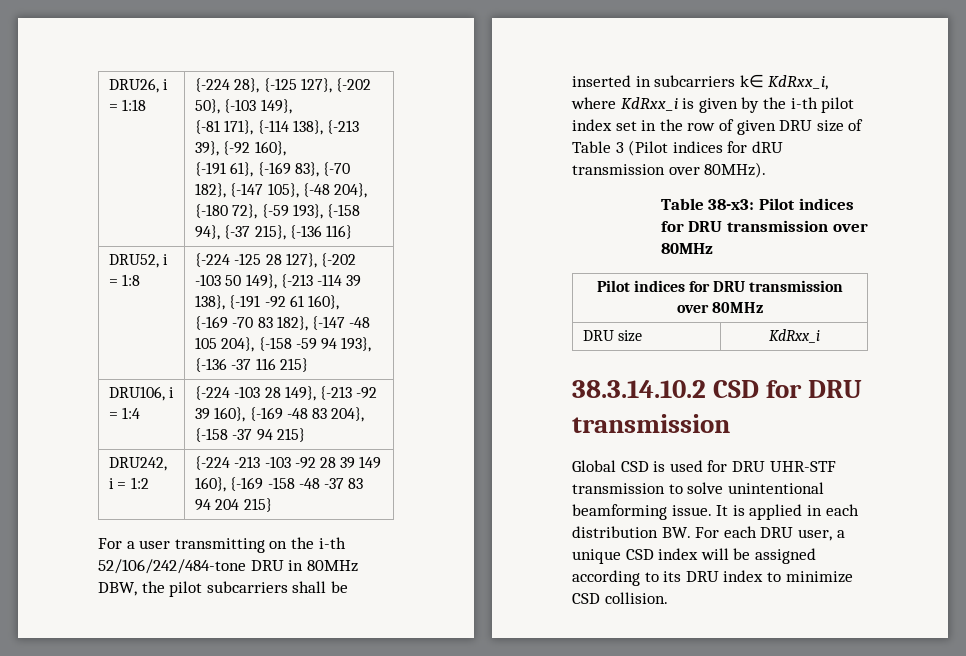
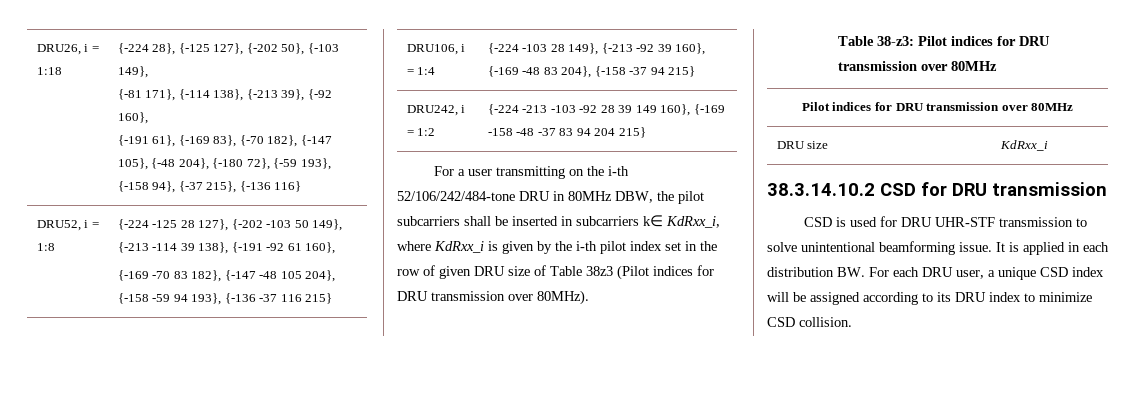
- For a user transmitting on the i-th 52/106/242/484-tone DRU in 80MHz DBW, the pilot subcarriers shall be inserted in subcarriers k∈ KdRxx_i, where KdRxx_i is given by the i-th pilot index set in the row of given DRU size of Table 3 (Pilot indices for dRU transmission over 80MHz).
+ For a user transmitting on the i-th 52/106/242/484-tone DRU in 80MHz DBW, the pilot subcarriers shall be inserted in subcarriers k∈ KdRxx_i, where KdRxx_i is given by the i-th pilot index set in the row of given DRU size of Table 38z3 (Pilot indices for DRU transmission over 80MHz).
- Table 38-x3: Pilot indices for DRU transmission over 80MHz
+ Table 38-z3: Pilot indices for DRU transmission over 80MHz
- Global CSD is used for DRU UHR-STF transmission to solve unintentional beamforming issue.
+ CSD is used for DRU UHR-STF transmission to solve unintentional beamforming issue.

